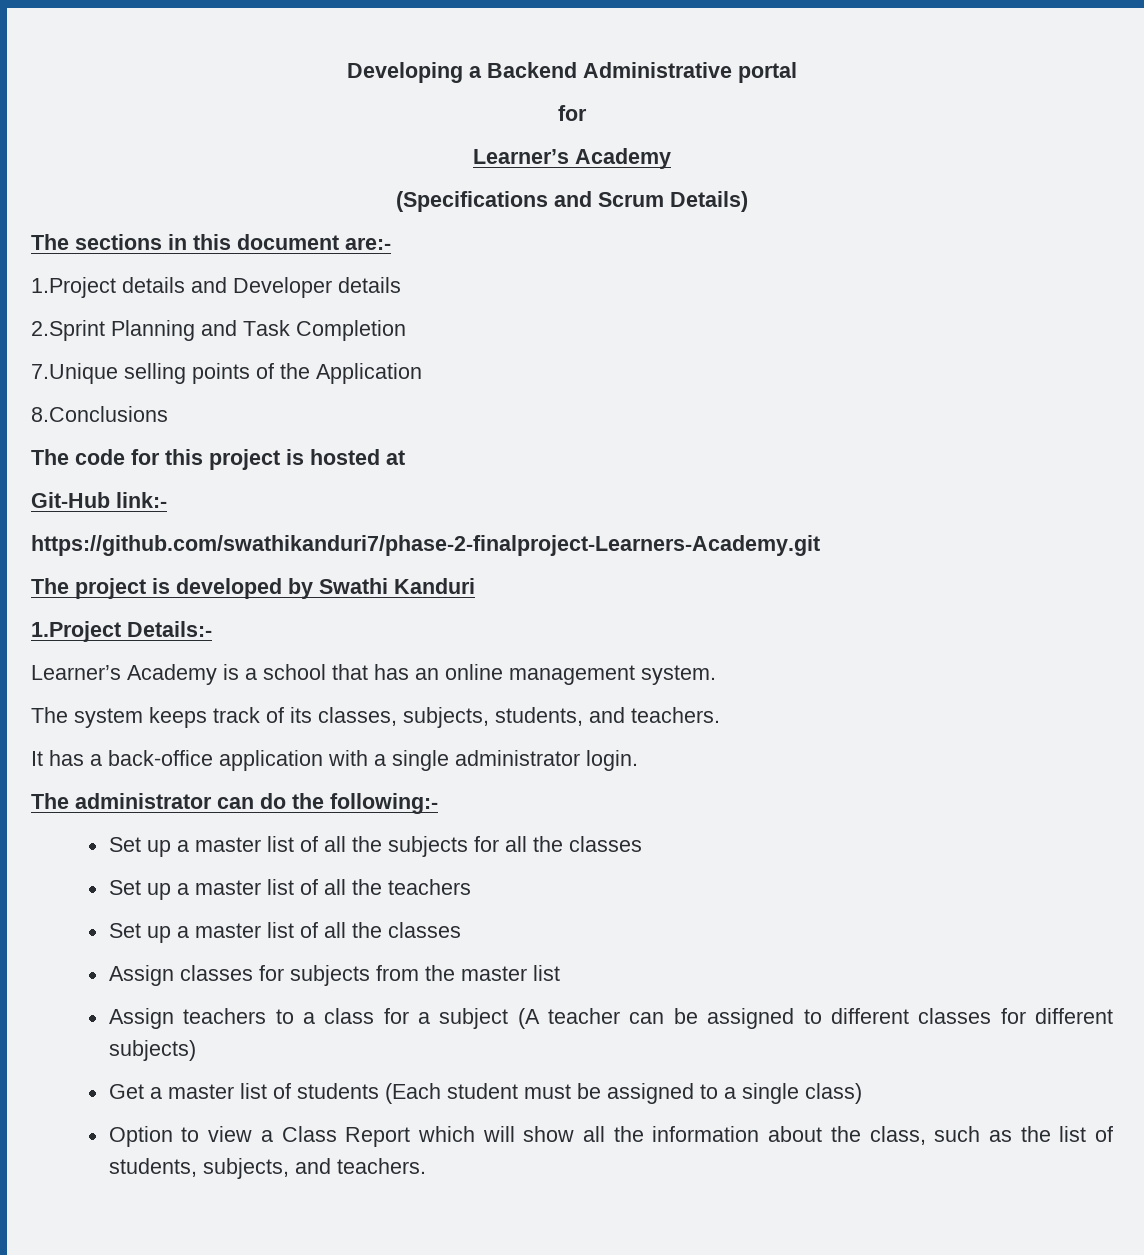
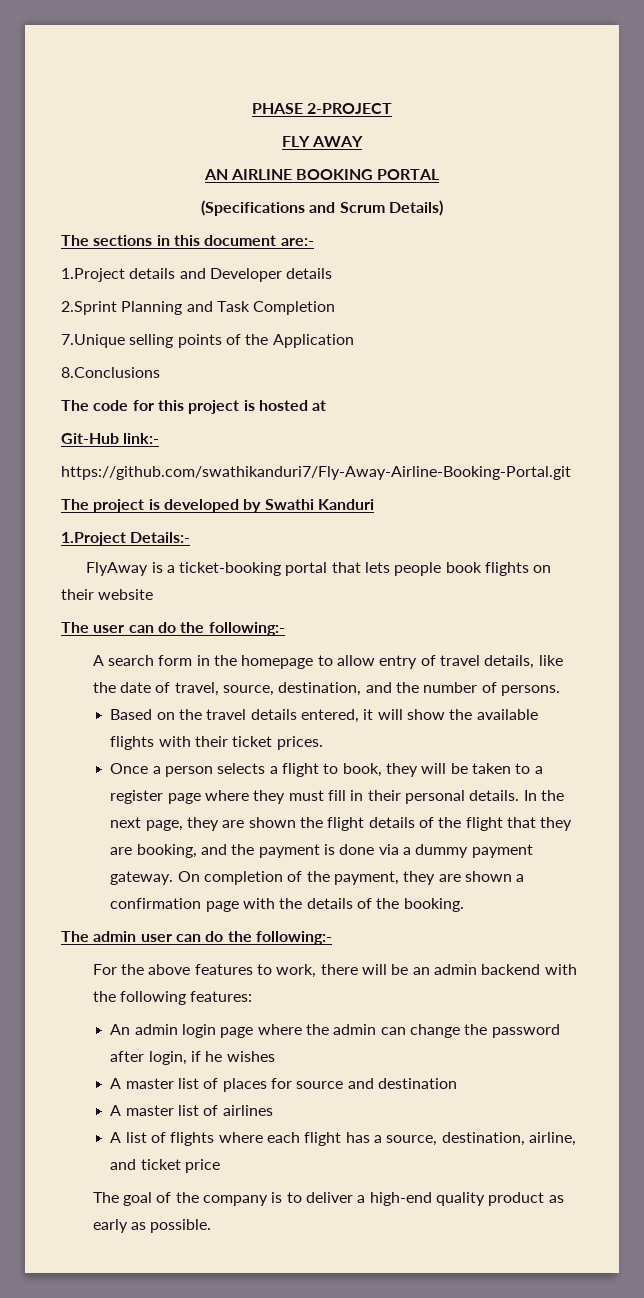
- Developing a Backend Administrative portal
- for
- Learner’s Academy
+ PHASE 2-PROJECT
+ FLY AWAY
+ AN AIRLINE BOOKING PORTAL
- https://github.com/swathikanduri7/phase-2-finalproject-Learners-Academy.git
+ https://github.com/swathikanduri7/Fly-Away-Airline-Booking-Portal.git
- Learner’s Academy is a school that has an online management system.
- The system keeps track of its classes, subjects, students, and teachers.
- It has a back-office application with a single administrator login.
- The administrator can do the following:-
- Set up a master list of all the subjects for all the classes
- Set up a master list of all the teachers
- Set up a master list of all the classes
- Assign classes for subjects from the master list
- Assign teachers to a class for a subject (A teacher can be assigned to different classes for different subjects)
- Get a master list of students (Each student must be assigned to a single class)
- Option to view a Class Report which will show all the information about the class, such as the list of students, subjects, and teachers.
+ FlyAway is a ticket-booking portal that lets people book flights on their website
+ The user can do the following:-
+ A search form in the homepage to allow entry of travel details, like the date of travel, source, destination, and the number of persons.
+ Based on the travel details entered, it will show the available flights with their ticket prices.
+ Once a person selects a flight to book, they will be taken to a register page where they must fill in their personal details. In the next page, they are shown the flight details of the flight that they are booking, and the payment is done via a dummy payment gateway. On completion of the payment, they are shown a confirmation page with the details of the booking.
+ The admin user can do the following:-
+ For the above features to work, there will be an admin backend with the following features:
+ An admin login page where the admin can change the password after login, if he wishes
+ A master list of places for source and destination
+ A master list of airlines
+ A list of flights where each flight has a source, destination, airline, and ticket price
+ The goal of the company is to deliver a high-end quality product as early as possible.

